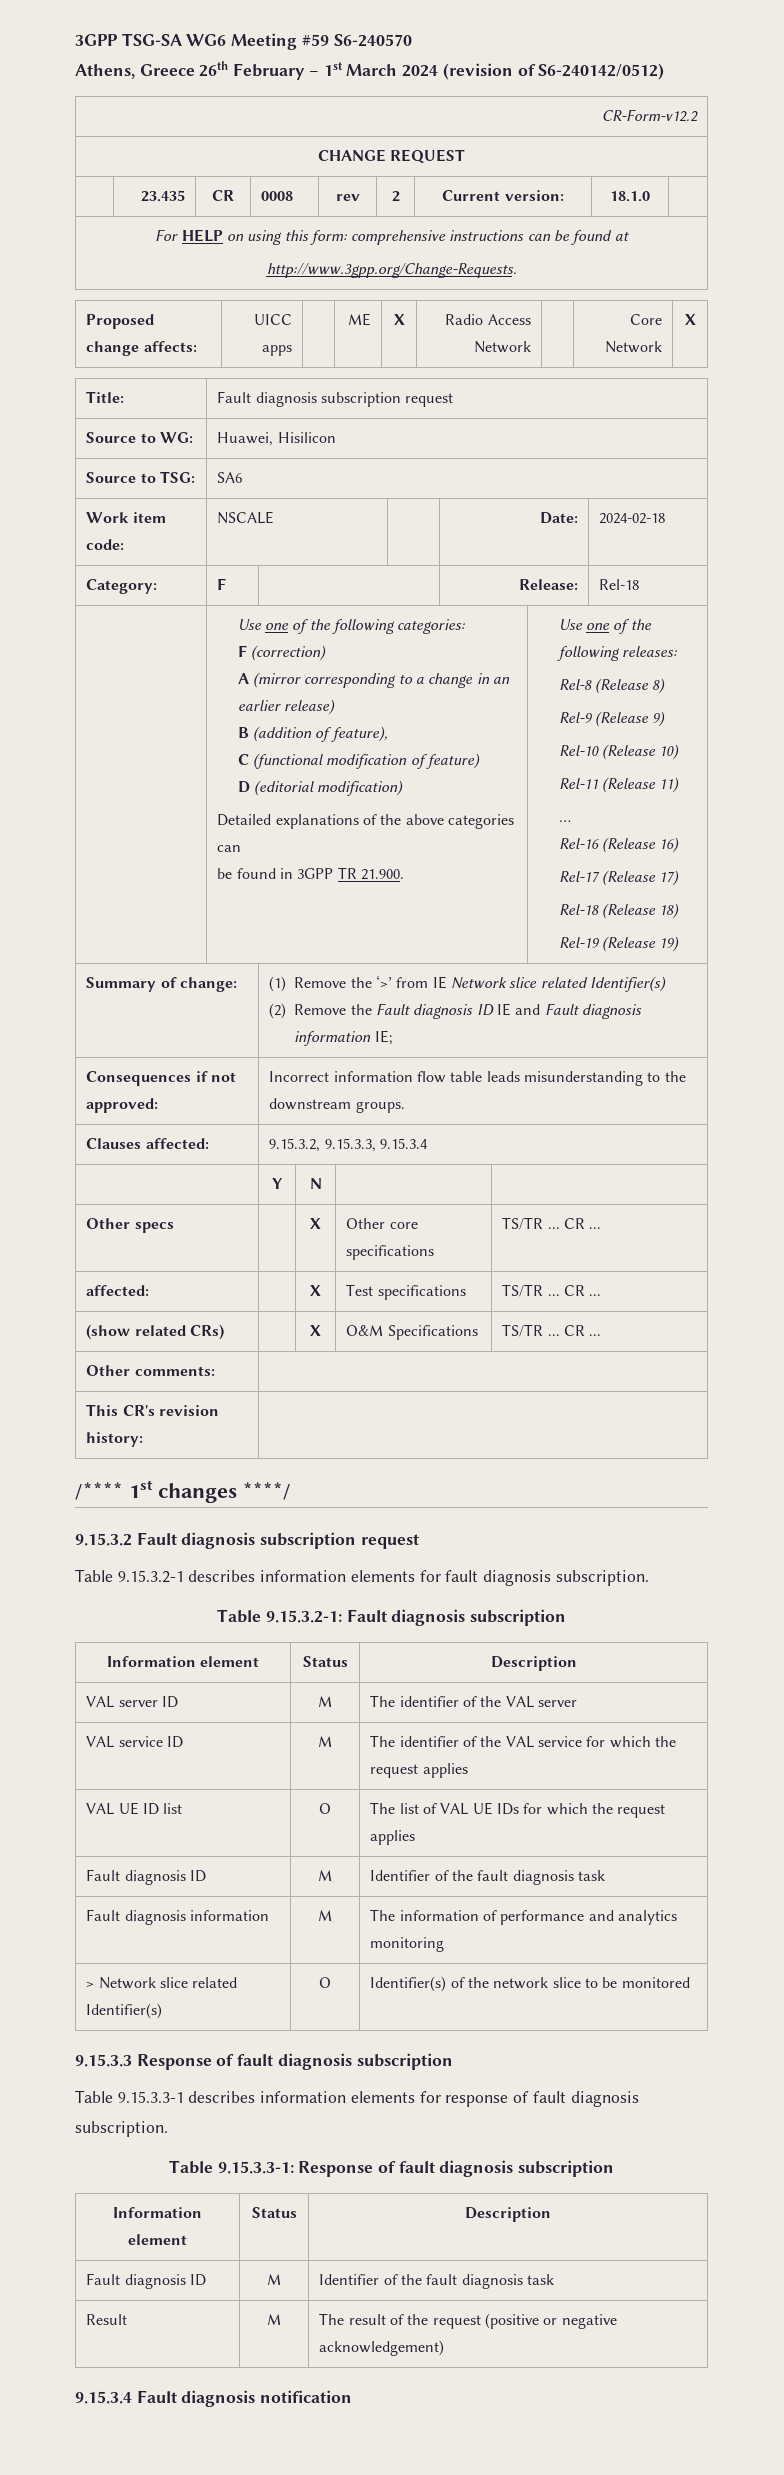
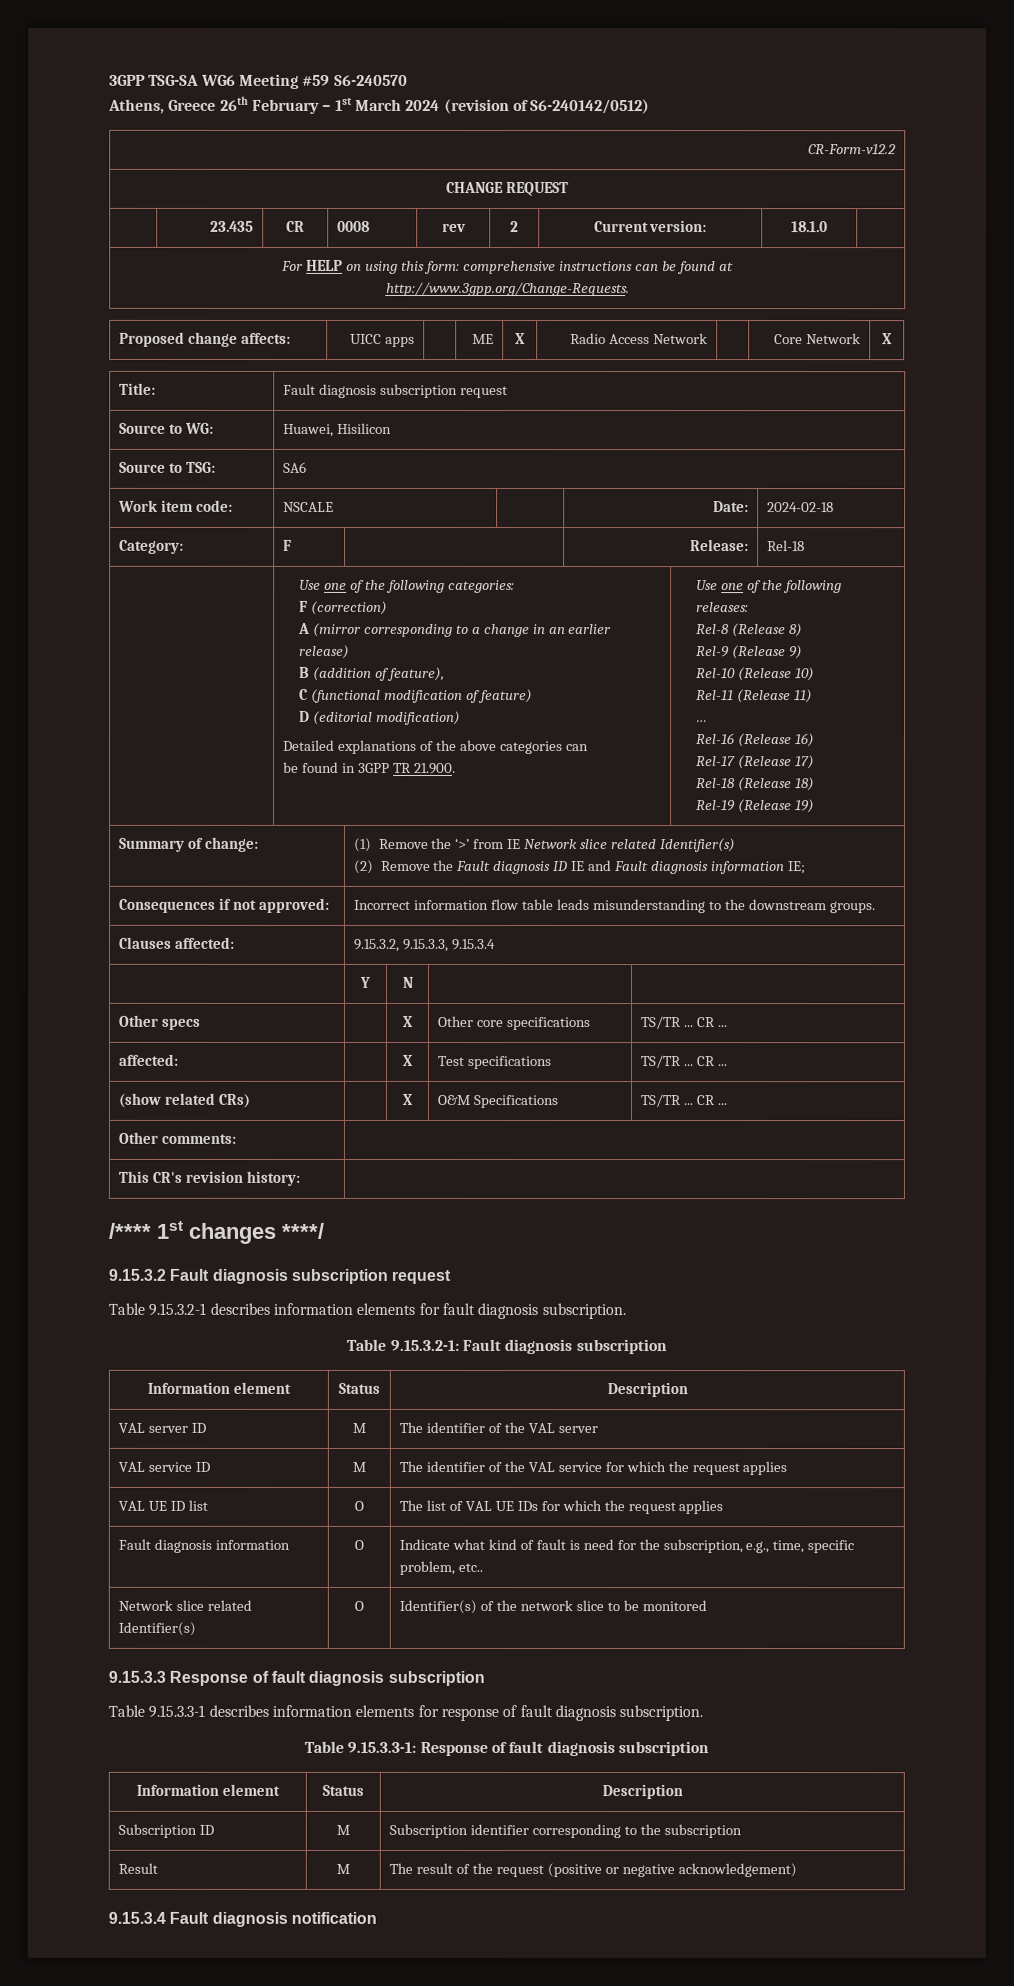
  VAL UE ID list | O | The list of VAL UE IDs for which the request applies
- Fault diagnosis ID | M | Identifier of the fault diagnosis task
- Fault diagnosis information | M | The information of performance and analytics monitoring
- > Network slice related Identifier(s) | O | Identifier(s) of the network slice to be monitored
+ Fault diagnosis information | O | Indicate what kind of fault is need for the subscription, e.g., time, specific problem, etc..
+ Network slice related Identifier(s) | O | Identifier(s) of the network slice to be monitored
  Table 9.15.3.3-1: Response of fault diagnosis subscription
  Information element | Status | Description
- Fault diagnosis ID | M | Identifier of the fault diagnosis task
+ Subscription ID | M | Subscription identifier corresponding to the subscription

